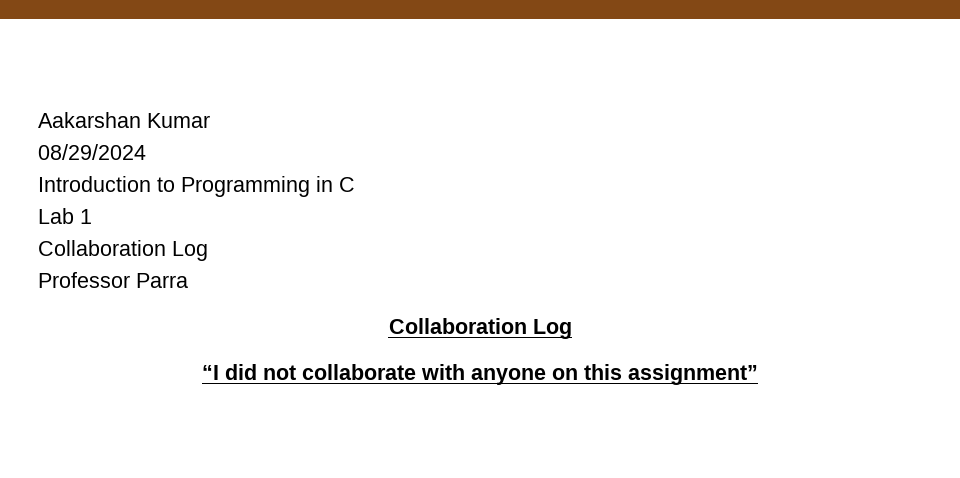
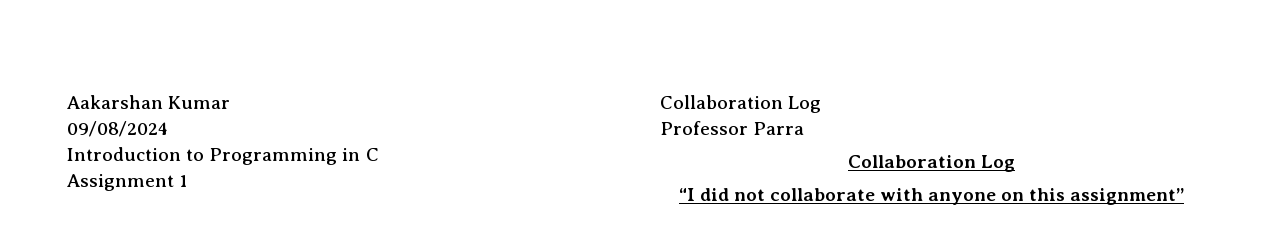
- 08/29/2024
+ 09/08/2024
- Lab 1
+ Assignment 1

